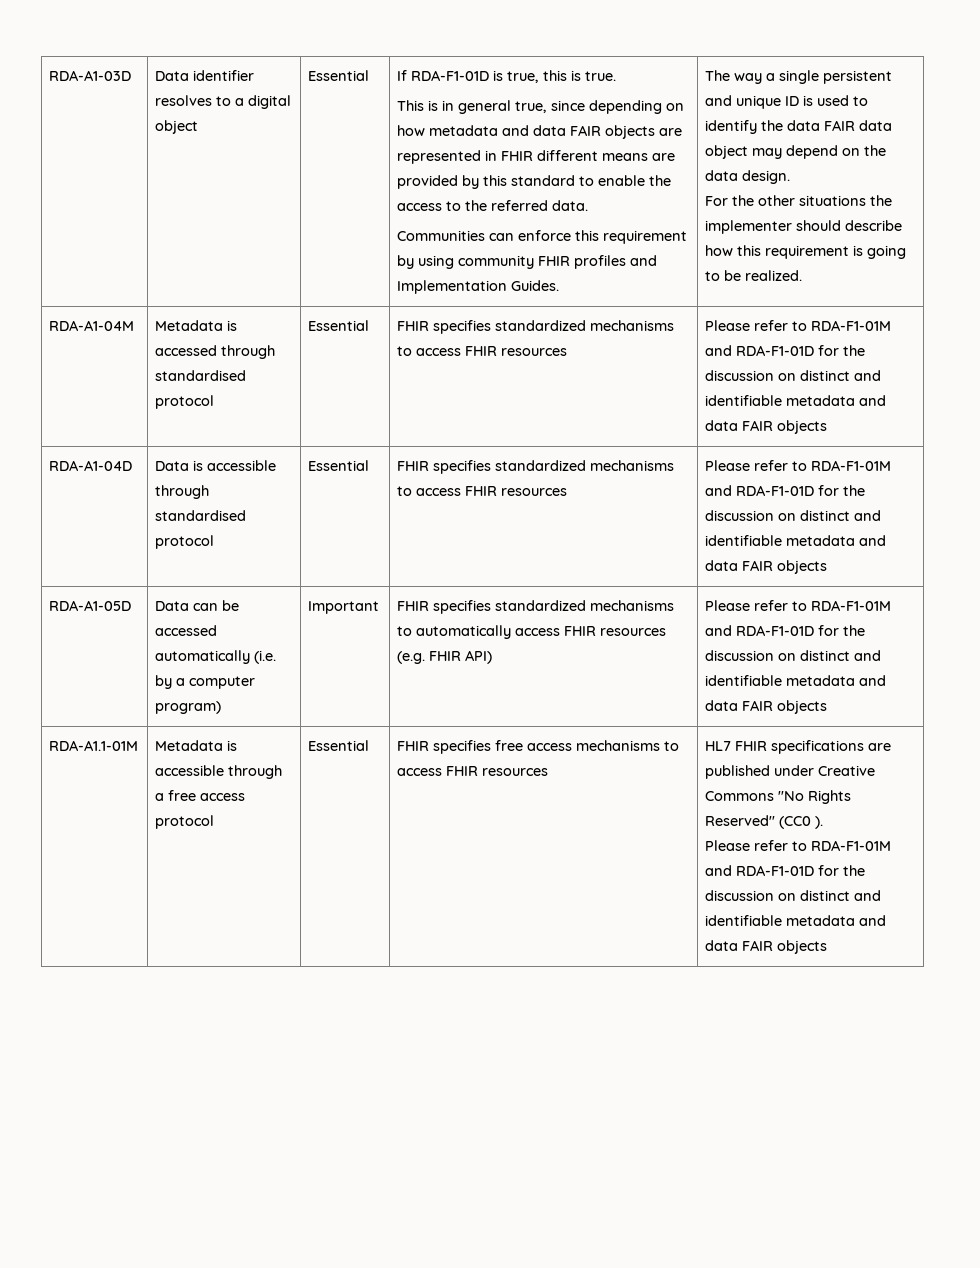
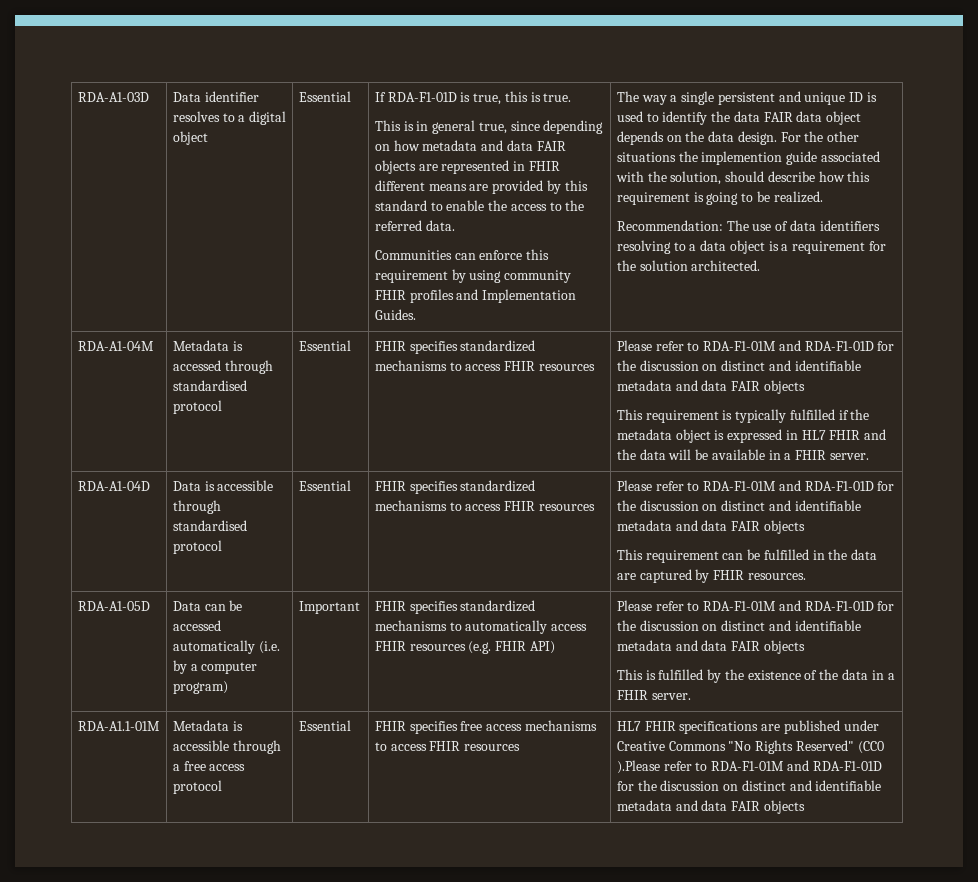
- The way a single persistent and unique ID is used to identify the data FAIR data object may depend on the data design.
- For the other situations the implementer should describe how this requirement is going to be realized.
+ The way a single persistent and unique ID is used to identify the data FAIR data object depends on the data design. For the other situations the implemention guide associated with the solution, should describe how this requirement is going to be realized.
+ Recommendation: The use of data identifiers resolving to a data object is a requirement for the solution architected.
+ This requirement is typically fulfilled if the metadata object is expressed in HL7 FHIR and the data will be available in a FHIR server.
+ This requirement can be fulfilled in the data are captured by FHIR resources.
+ This is fulfilled by the existence of the data in a FHIR server.
- HL7 FHIR specifications are published under Creative Commons "No Rights Reserved" (CC0 ).
- Please refer to RDA-F1-01M and RDA-F1-01D for the discussion on distinct and identifiable metadata and data FAIR objects
+ HL7 FHIR specifications are published under Creative Commons "No Rights Reserved" (CC0 ).Please refer to RDA-F1-01M and RDA-F1-01D for the discussion on distinct and identifiable metadata and data FAIR objects

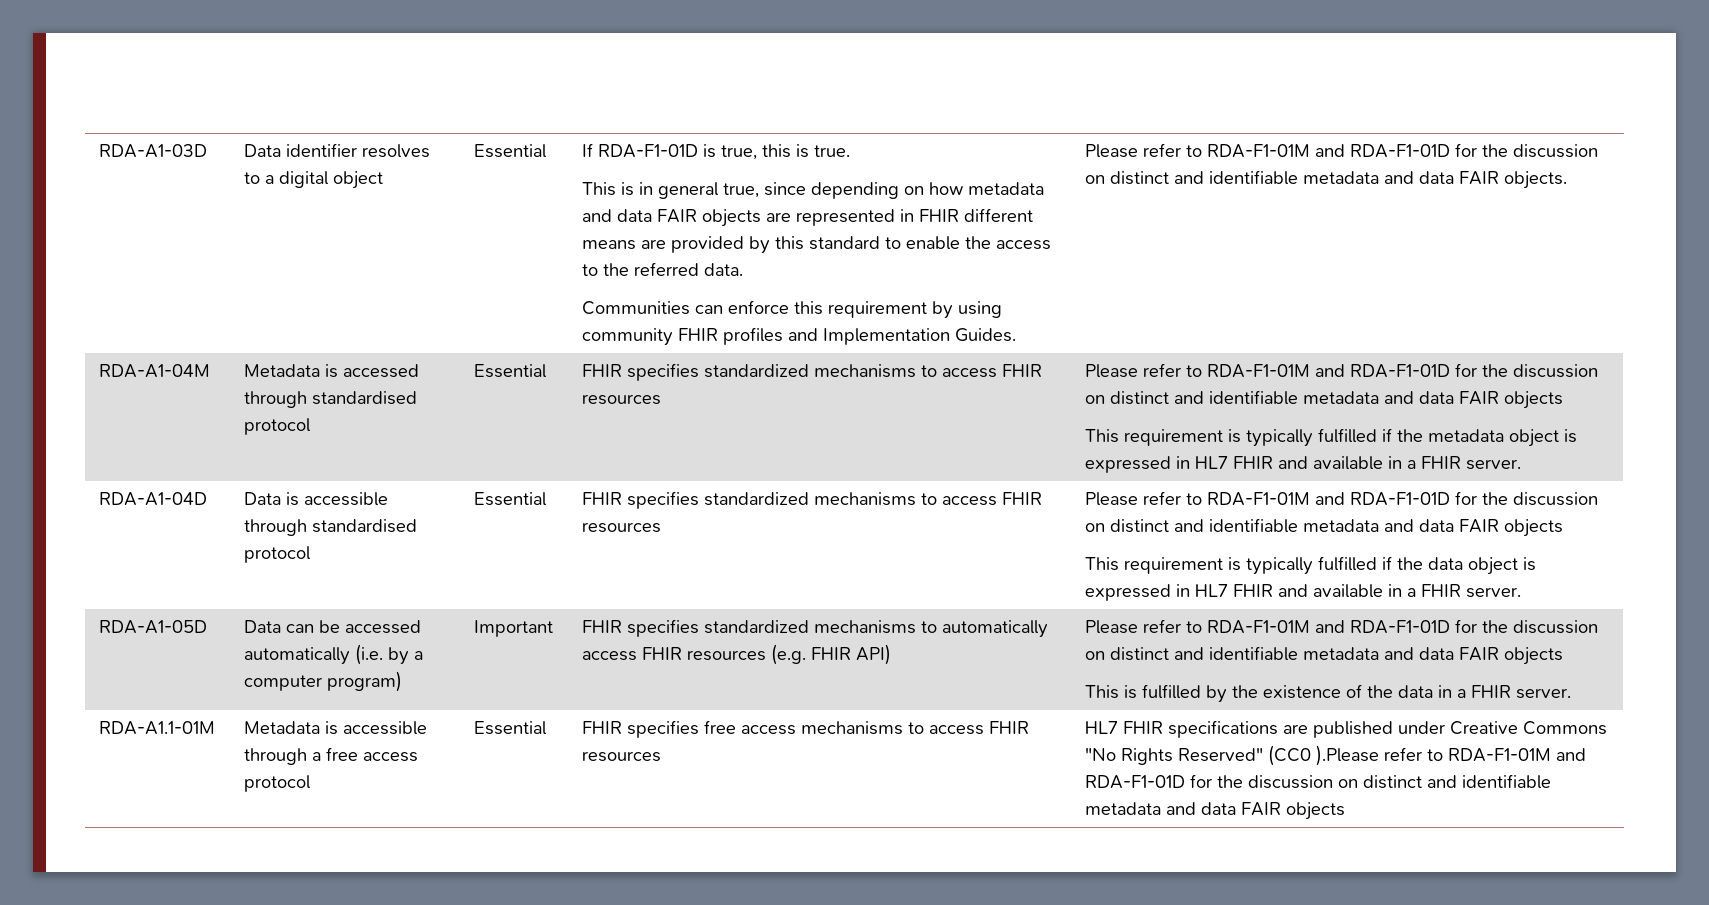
- The way a single persistent and unique ID is used to identify the data FAIR data object depends on the data design. For the other situations the implemention guide associated with the solution, should describe how this requirement is going to be realized.
- Recommendation: The use of data identifiers resolving to a data object is a requirement for the solution architected.
+ Please refer to RDA-F1-01M and RDA-F1-01D for the discussion on distinct and identifiable metadata and data FAIR objects.
- This requirement is typically fulfilled if the metadata object is expressed in HL7 FHIR and the data will be available in a FHIR server.
+ This requirement is typically fulfilled if the metadata object is expressed in HL7 FHIR and available in a FHIR server.
- This requirement can be fulfilled in the data are captured by FHIR resources.
+ This requirement is typically fulfilled if the data object is expressed in HL7 FHIR and available in a FHIR server.

